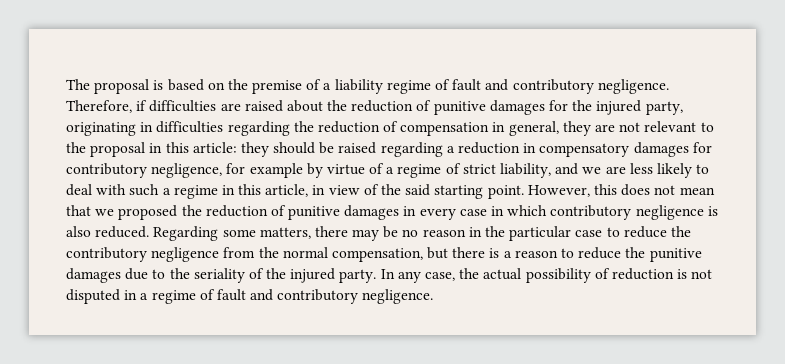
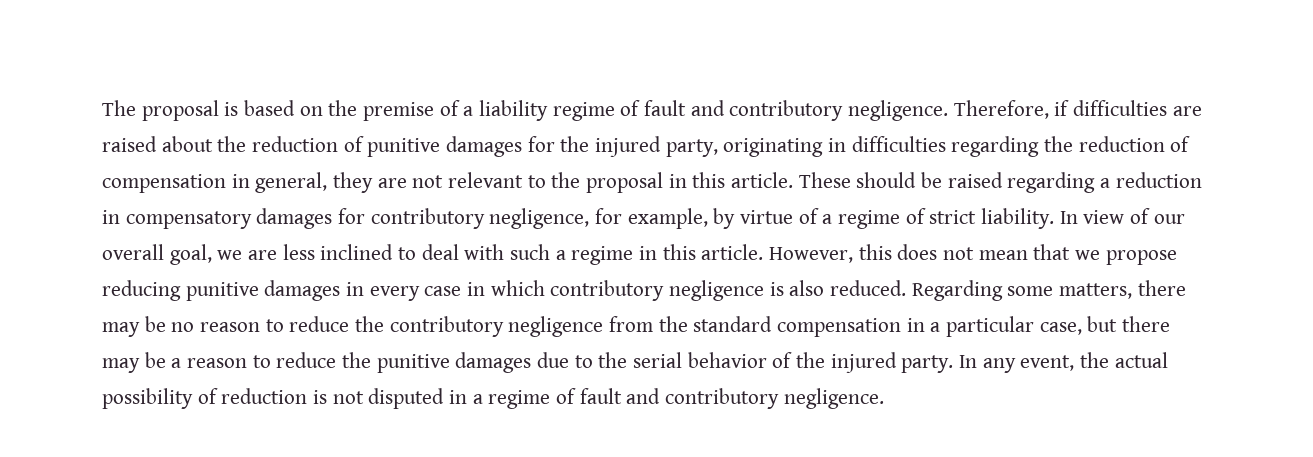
- Therefore, if difficulties are raised about the reduction of punitive damages for the injured party, originating in difficulties regarding the reduction of compensation in general, they are not relevant to the proposal in this article: they should be raised regarding a reduction in compensatory damages for contributory negligence, for example by virtue of a regime of strict liability, and we are less likely to deal with such a regime in this article, in view of the said starting point.
+ Therefore, if difficulties are raised about the reduction of punitive damages for the injured party, originating in difficulties regarding the reduction of compensation in general, they are not relevant to the proposal in this article. These should be raised regarding a reduction in compensatory damages for contributory negligence, for example, by virtue of a regime of strict liability. In view of our overall goal, we are less inclined to deal with such a regime in this article.
- However, this does not mean that we proposed the reduction of punitive damages in every case in which contributory negligence is also reduced.
+ However, this does not mean that we propose reducing punitive damages in every case in which contributory negligence is also reduced.
- Regarding some matters, there may be no reason in the particular case to reduce the contributory negligence from the normal compensation, but there is a reason to reduce the punitive damages due to the seriality of the injured party.
+ Regarding some matters, there may be no reason to reduce the contributory negligence from the standard compensation in a particular case, but there may be a reason to reduce the punitive damages due to the serial behavior of the injured party.
- In any case, the actual possibility of reduction is not disputed in a regime of fault and contributory negligence.
+ In any event, the actual possibility of reduction is not disputed in a regime of fault and contributory negligence.

